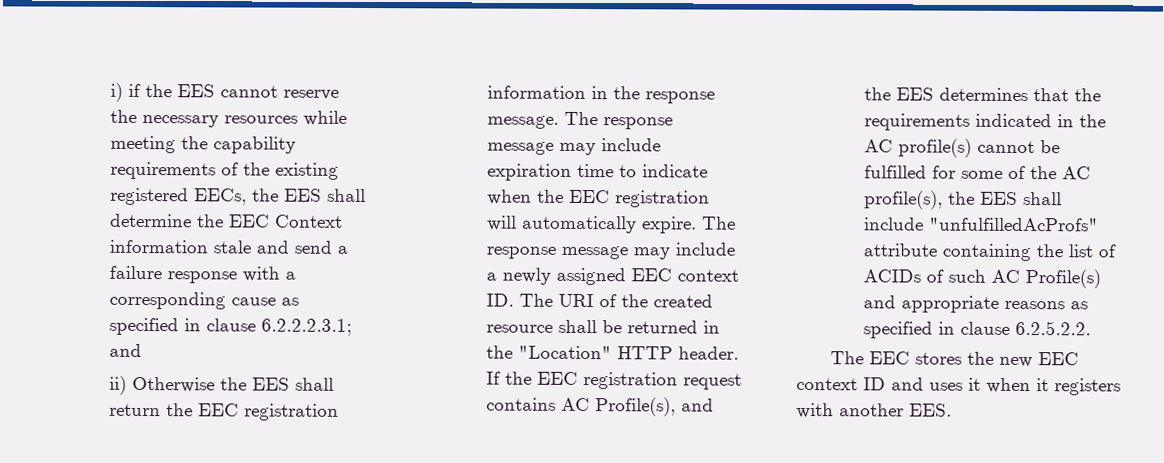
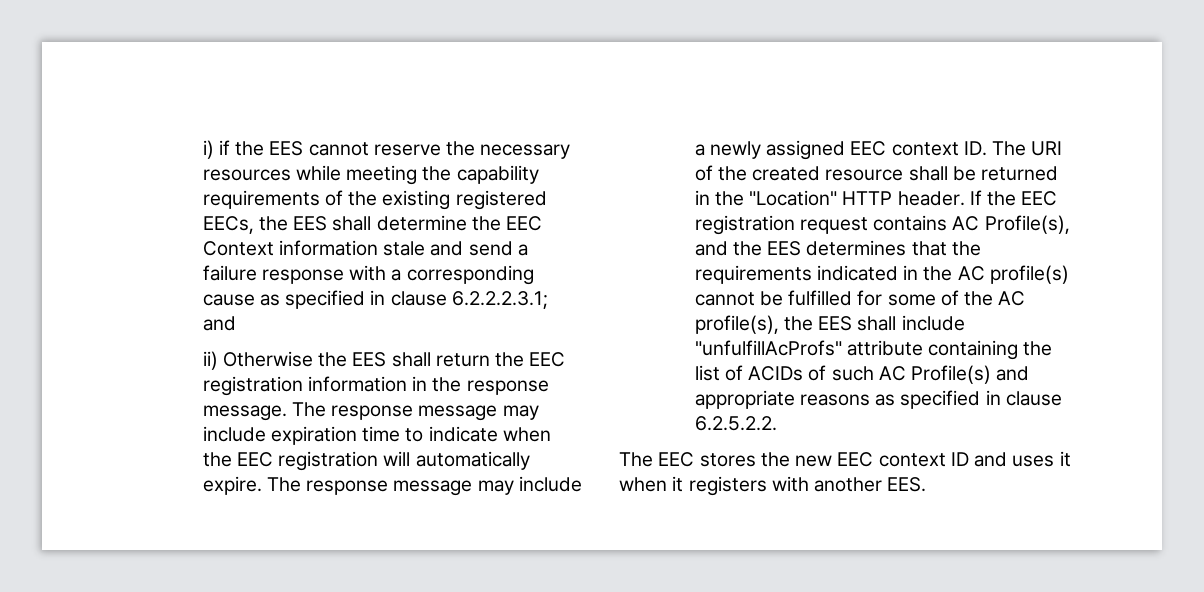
- If the EEC registration request contains AC Profile(s), and the EES determines that the requirements indicated in the AC profile(s) cannot be fulfilled for some of the AC profile(s), the EES shall include "unfulfilledAcProfs" attribute containing the list of ACIDs of such AC Profile(s) and appropriate reasons as specified in clause 6.2.5.2.2.
+ If the EEC registration request contains AC Profile(s), and the EES determines that the requirements indicated in the AC profile(s) cannot be fulfilled for some of the AC profile(s), the EES shall include "unfulfillAcProfs" attribute containing the list of ACIDs of such AC Profile(s) and appropriate reasons as specified in clause 6.2.5.2.2.

